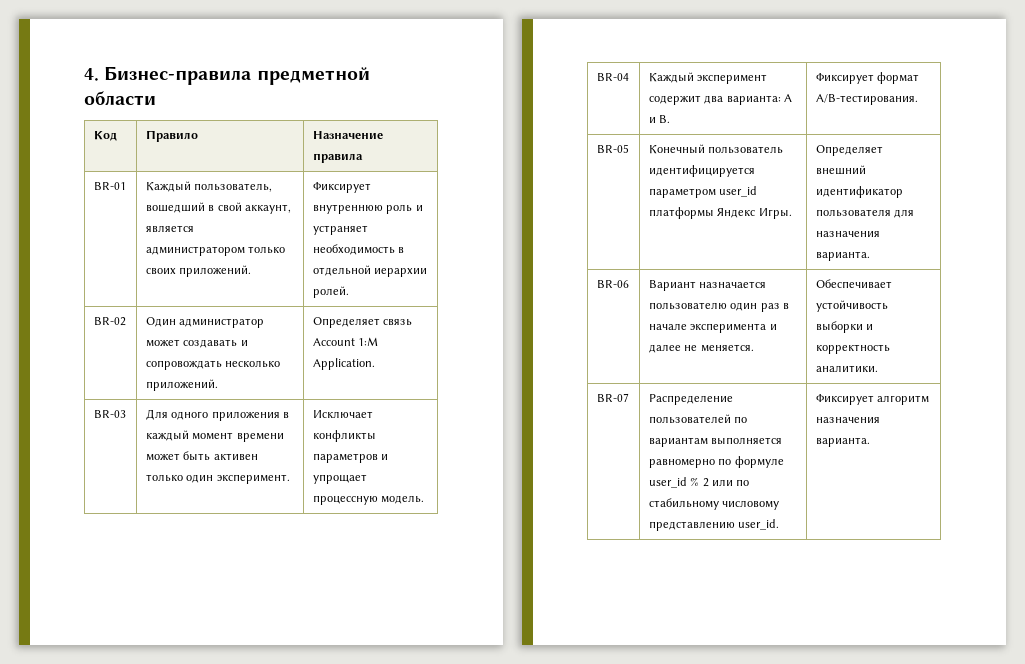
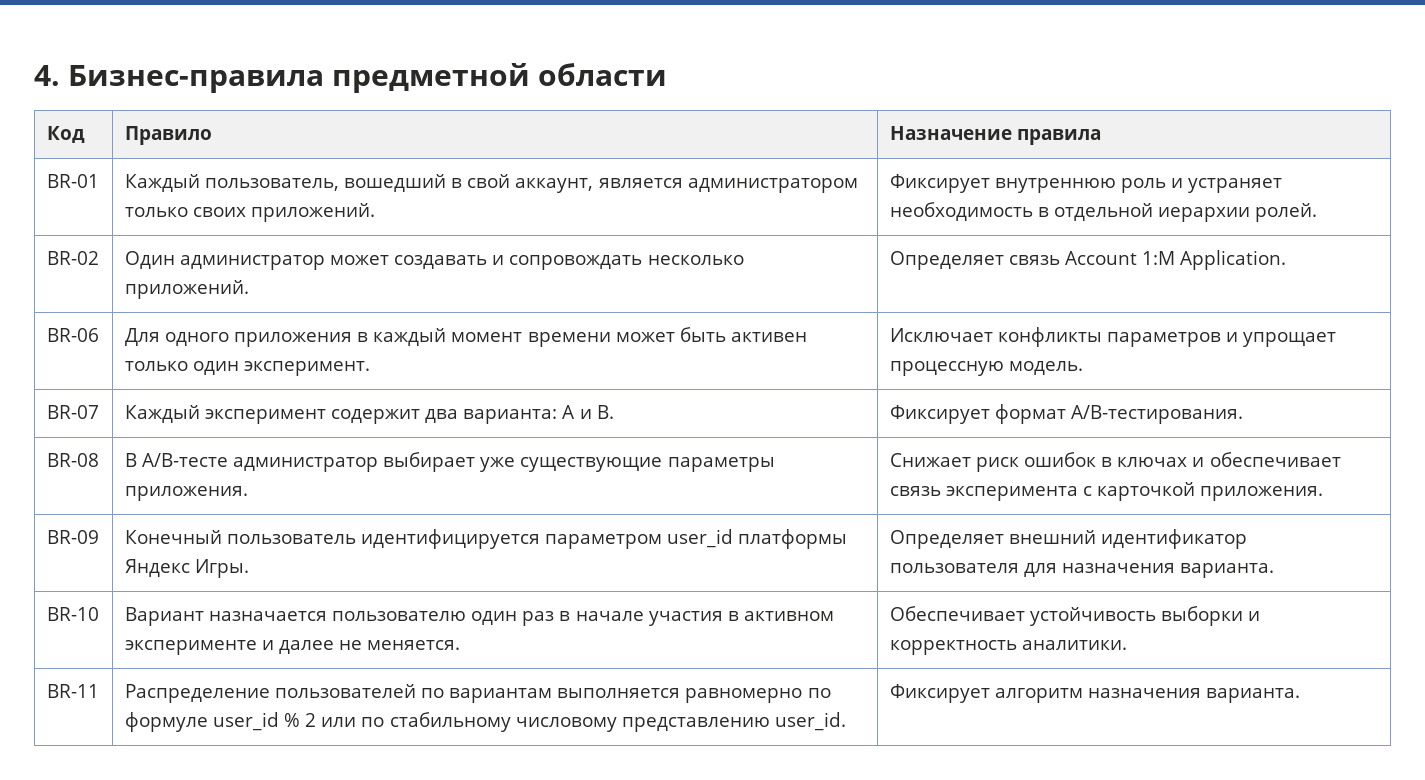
- BR-03 | Для одного приложения в каждый момент времени может быть активен только один эксперимент. | Исключает конфликты параметров и упрощает процессную модель.
+ BR-06 | Для одного приложения в каждый момент времени может быть активен только один эксперимент. | Исключает конфликты параметров и упрощает процессную модель.
- BR-04 | Каждый эксперимент содержит два варианта: A и B. | Фиксирует формат A/B-тестирования.
+ BR-07 | Каждый эксперимент содержит два варианта: A и B. | Фиксирует формат A/B-тестирования.
- BR-05 | Конечный пользователь идентифицируется параметром user_id платформы Яндекс Игры. | Определяет внешний идентификатор пользователя для назначения варианта.
+ BR-08 | В A/B-тесте администратор выбирает уже существующие параметры приложения. | Снижает риск ошибок в ключах и обеспечивает связь эксперимента с карточкой приложения.
+ BR-09 | Конечный пользователь идентифицируется параметром user_id платформы Яндекс Игры. | Определяет внешний идентификатор пользователя для назначения варианта.
- BR-06 | Вариант назначается пользователю один раз в начале эксперимента и далее не меняется. | Обеспечивает устойчивость выборки и корректность аналитики.
+ BR-10 | Вариант назначается пользователю один раз в начале участия в активном эксперименте и далее не меняется. | Обеспечивает устойчивость выборки и корректность аналитики.
- BR-07 | Распределение пользователей по вариантам выполняется равномерно по формуле user_id % 2 или по стабильному числовому представлению user_id. | Фиксирует алгоритм назначения варианта.
+ BR-11 | Распределение пользователей по вариантам выполняется равномерно по формуле user_id % 2 или по стабильному числовому представлению user_id. | Фиксирует алгоритм назначения варианта.

